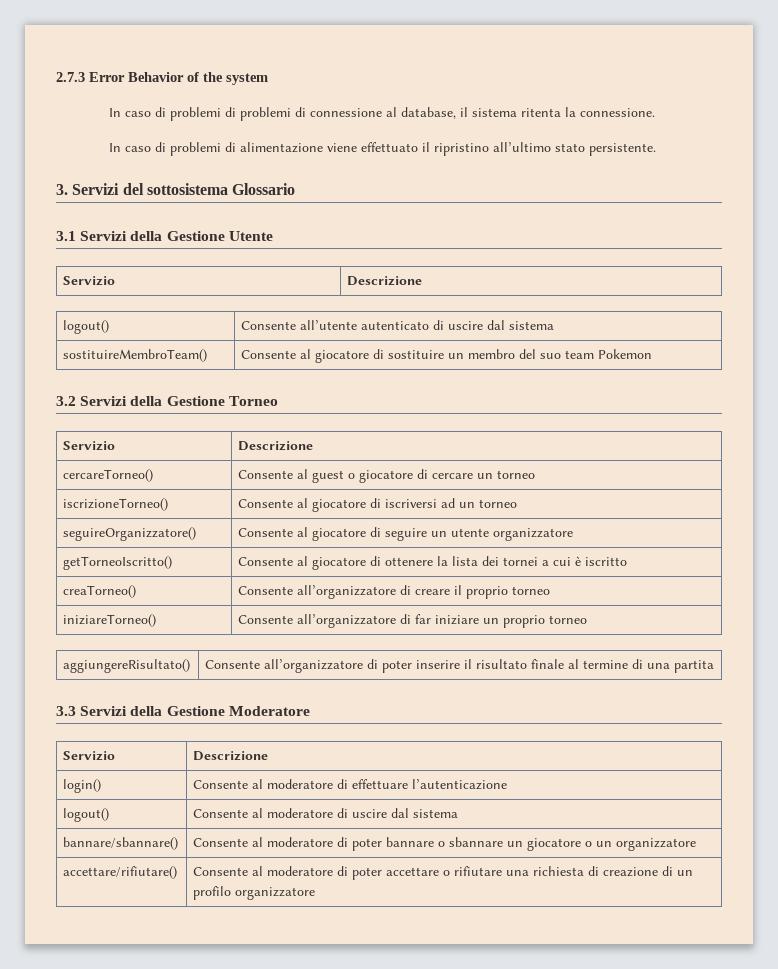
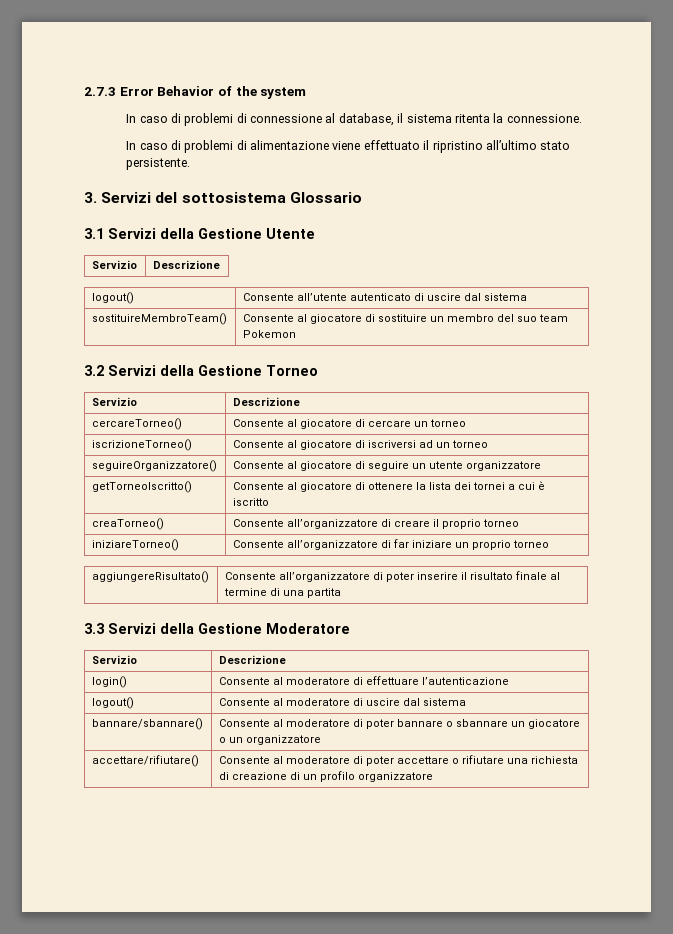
- In caso di problemi di problemi di connessione al database, il sistema ritenta la connessione.
+ In caso di problemi di connessione al database, il sistema ritenta la connessione.
- cercareTorneo() | Consente al guest o giocatore di cercare un torneo
+ cercareTorneo() | Consente al giocatore di cercare un torneo

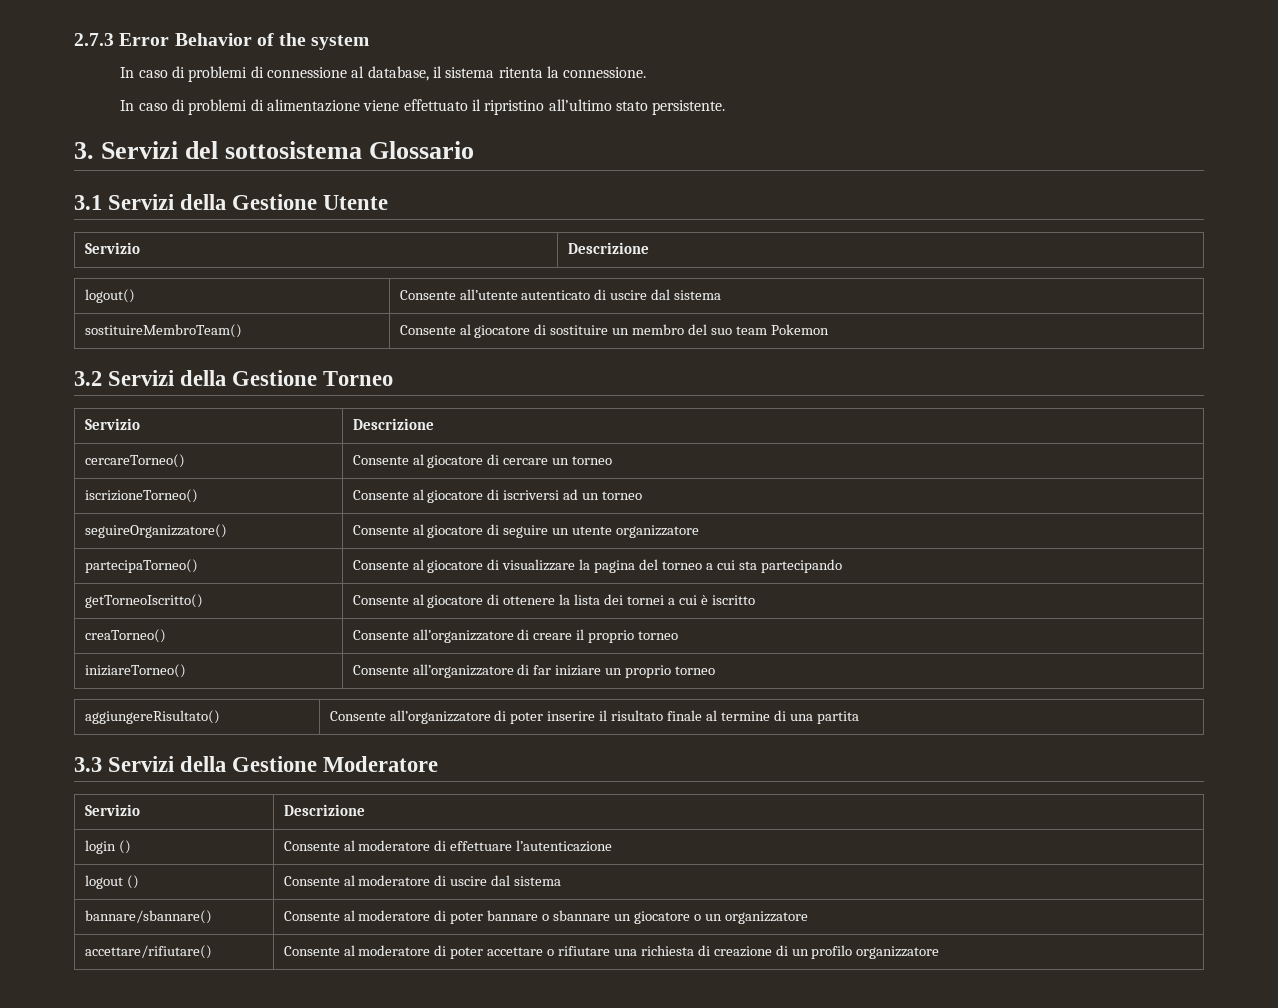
+ partecipaTorneo() | Consente al giocatore di visualizzare la pagina del torneo a cui sta partecipando
- login() | Consente al moderatore di effettuare l’autenticazione
+ login () | Consente al moderatore di effettuare l’autenticazione
- logout() | Consente al moderatore di uscire dal sistema
+ logout () | Consente al moderatore di uscire dal sistema

